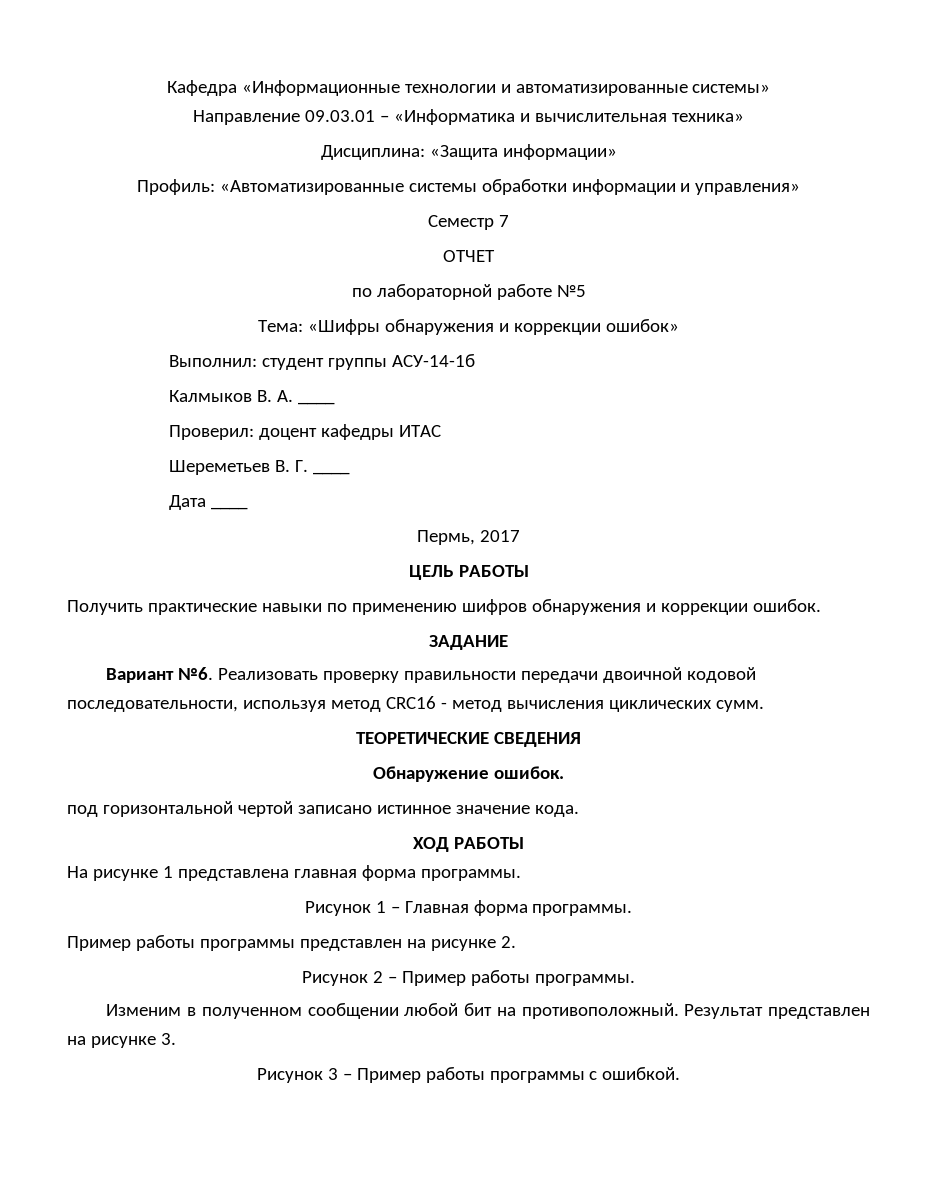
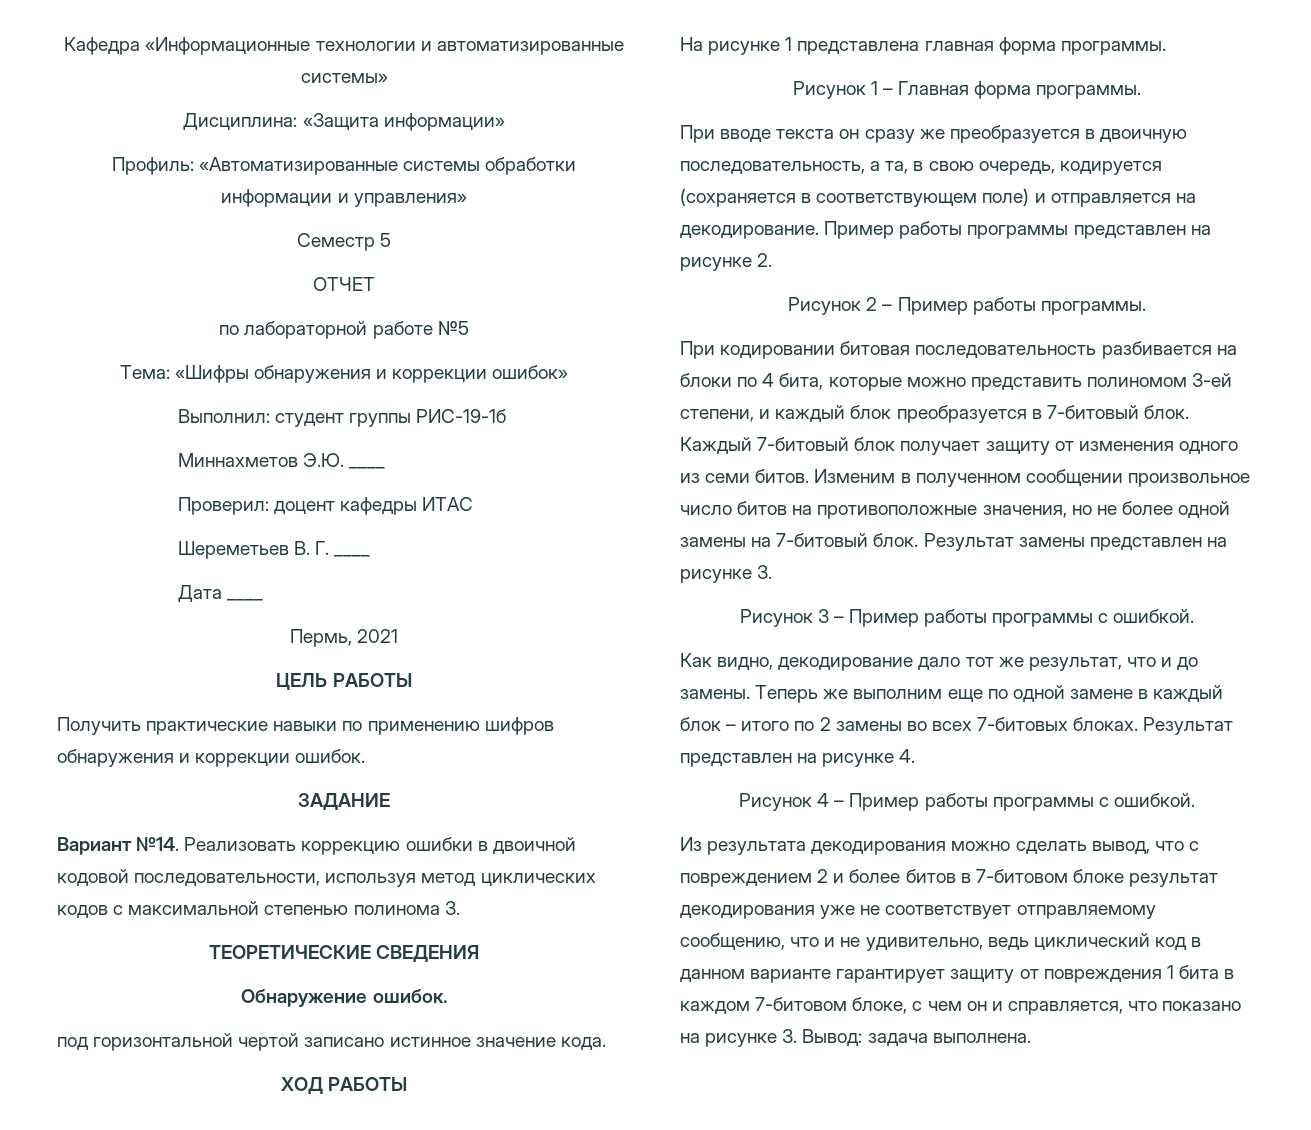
- Направление 09.03.01 – «Информатика и вычислительная техника»
- Семестр 7
+ Семестр 5
- Выполнил: студент группы АСУ-14-1б
- Калмыков В. А. ____
+ Выполнил: студент группы РИС-19-1б
+ Миннахметов Э.Ю. ____
- Пермь, 2017
+ Пермь, 2021
- Вариант №6. Реализовать проверку правильности передачи двоичной кодовой последовательности, используя метод CRC16 - метод вычисления циклических сумм.
+ Вариант №14. Реализовать коррекцию ошибки в двоичной кодовой последовательности, используя метод циклических кодов с максимальной степенью полинома 3.
+ При вводе текста он сразу же преобразуется в двоичную последовательность, а та, в свою очередь, кодируется (сохраняется в соответствующем поле) и отправляется на декодирование.
- Изменим в полученном сообщении любой бит на противоположный. Результат представлен на рисунке 3.
+ При кодировании битовая последовательность разбивается на блоки по 4 бита, которые можно представить полиномом 3-ей степени, и каждый блок преобразуется в 7-битовый блок. Каждый 7-битовый блок получает защиту от изменения одного из семи битов. Изменим в полученном сообщении произвольное число битов на противоположные значения, но не более одной замены на 7-битовый блок. Результат замены представлен на рисунке 3.
+ Как видно, декодирование дало тот же результат, что и до замены. Теперь же выполним еще по одной замене в каждый блок – итого по 2 замены во всех 7-битовых блоках. Результат представлен на рисунке 4.
+ Рисунок 4 – Пример работы программы с ошибкой.
+ Из результата декодирования можно сделать вывод, что с повреждением 2 и более битов в 7-битовом блоке результат декодирования уже не соответствует отправляемому сообщению, что и не удивительно, ведь циклический код в данном варианте гарантирует защиту от повреждения 1 бита в каждом 7-битовом блоке, с чем он и справляется, что показано на рисунке 3. Вывод: задача выполнена.

